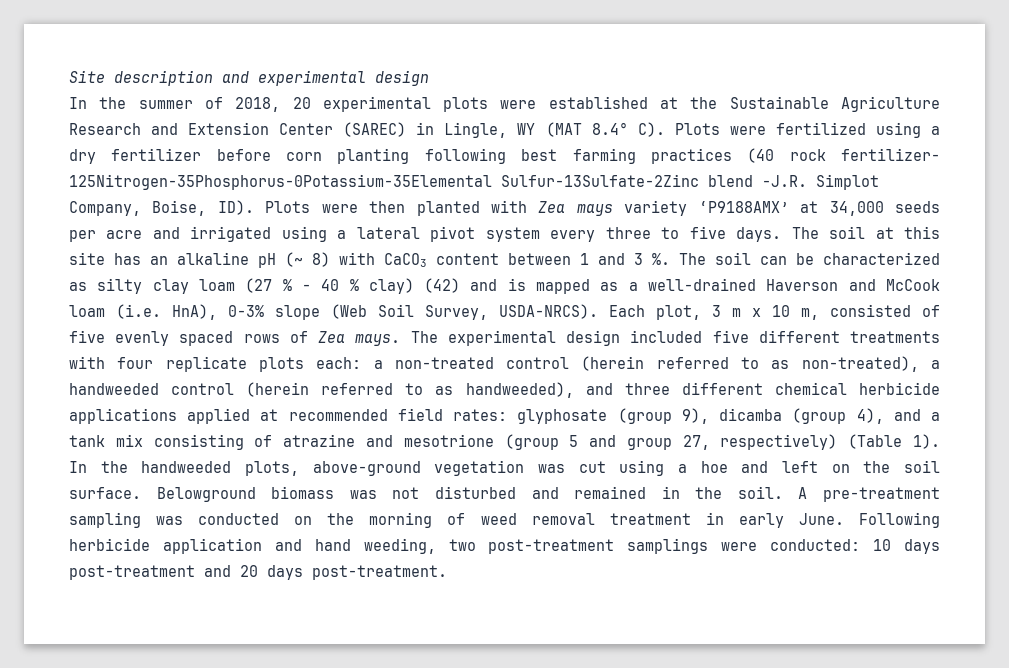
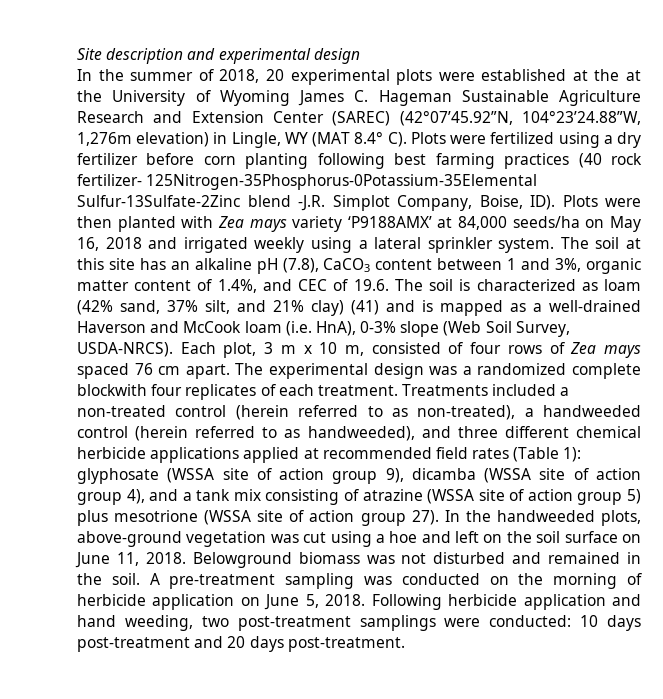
- In the summer of 2018, 20 experimental plots were established at the Sustainable Agriculture Research and Extension Center (SAREC) in Lingle, WY (MAT 8.4° C). Plots were fertilized using a dry fertilizer before corn planting following best farming practices (40 rock fertilizer- 125Nitrogen-35Phosphorus-0Potassium-35Elemental Sulfur-13Sulfate-2Zinc blend -J.R. Simplot Company, Boise, ID). Plots were then planted with Zea mays variety ‘P9188AMX’ at 34,000 seeds per acre and irrigated using a lateral pivot system every three to five days.
+ In the summer of 2018, 20 experimental plots were established at the at the University of Wyoming James C. Hageman Sustainable Agriculture Research and Extension Center (SAREC) (42°07’45.92”N, 104°23’24.88”W, 1,276m elevation) in Lingle, WY (MAT 8.4° C). Plots were fertilized using a dry fertilizer before corn planting following best farming practices (40 rock fertilizer- 125Nitrogen-35Phosphorus-0Potassium-35Elemental Sulfur-13Sulfate-2Zinc blend -J.R. Simplot Company, Boise, ID). Plots were then planted with Zea mays variety ‘P9188AMX’ at 84,000 seeds/ha on May 16, 2018 and irrigated weekly using a lateral sprinkler system.
- The soil at this site has an alkaline pH (~ 8) with CaCO3 content between 1 and 3 %. The soil can be characterized as silty clay loam (27 % - 40 % clay) (42) and is mapped as a well-drained Haverson and McCook loam (i.e. HnA), 0-3% slope (Web Soil Survey, USDA-NRCS).
+ The soil at this site has an alkaline pH (7.8), CaCO3 content between 1 and 3%, organic matter content of 1.4%, and CEC of 19.6. The soil is characterized as loam (42% sand, 37% silt, and 21% clay) (41) and is mapped as a well-drained Haverson and McCook loam (i.e. HnA), 0-3% slope (Web Soil Survey, USDA-NRCS).
- Each plot, 3 m x 10 m, consisted of five evenly spaced rows of Zea mays. The experimental design included five different treatments with four replicate plots each: a non-treated control (herein referred to as non-treated), a handweeded control (herein referred to as handweeded), and three different chemical herbicide applications applied at recommended field rates: glyphosate (group 9), dicamba (group 4), and a tank mix consisting of atrazine and mesotrione (group 5 and group 27, respectively) (Table 1).
+ Each plot, 3 m x 10 m, consisted of four rows of Zea mays spaced 76 cm apart. The experimental design was a randomized complete blockwith four replicates of each treatment. Treatments included a non-treated control (herein referred to as non-treated), a handweeded control (herein referred to as handweeded), and three different chemical herbicide applications applied at recommended field rates (Table 1): glyphosate (WSSA site of action group 9), dicamba (WSSA site of action group 4), and a tank mix consisting of atrazine (WSSA site of action group 5) plus mesotrione (WSSA site of action group 27).
- In the handweeded plots, above-ground vegetation was cut using a hoe and left on the soil surface.
+ In the handweeded plots, above-ground vegetation was cut using a hoe and left on the soil surface on June 11, 2018.
- A pre-treatment sampling was conducted on the morning of weed removal treatment in early June.
+ A pre-treatment sampling was conducted on the morning of herbicide application on June 5, 2018.

